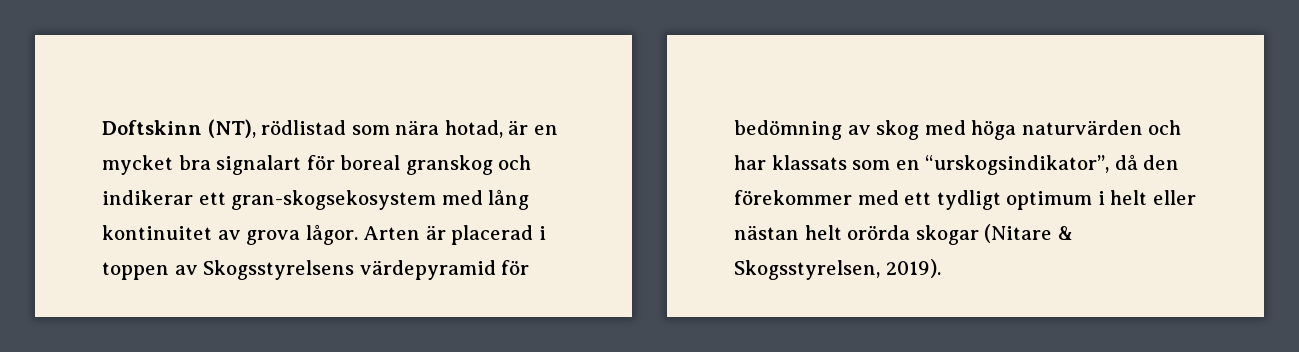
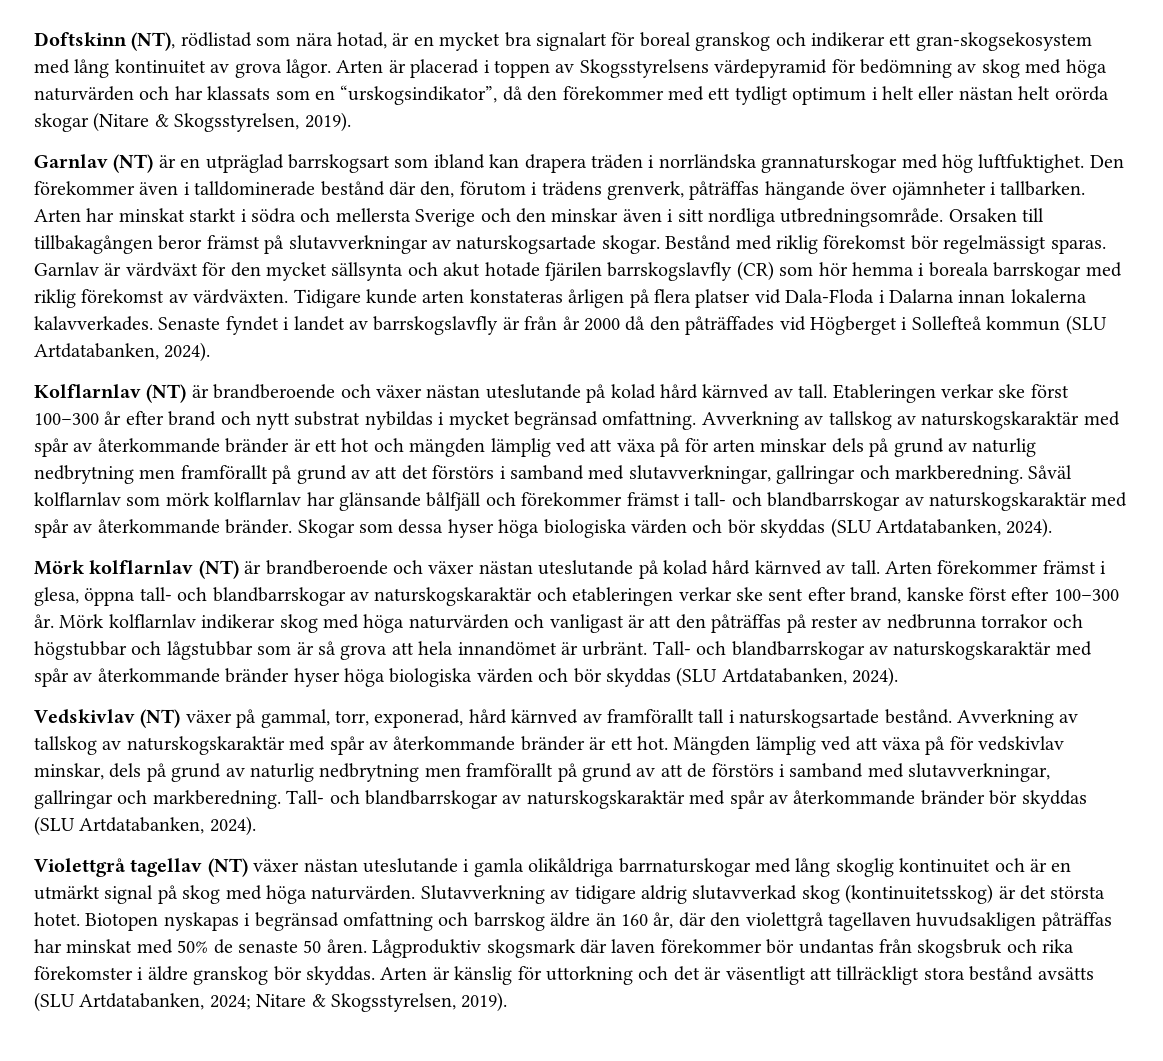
+ Garnlav (NT) är en utpräglad barrskogsart som ibland kan drapera träden i norrländska grannaturskogar med hög luftfuktighet. Den förekommer även i talldominerade bestånd där den, förutom i trädens grenverk, påträffas hängande över ojämnheter i tallbarken. Arten har minskat starkt i södra och mellersta Sverige och den minskar även i sitt nordliga utbredningsområde. Orsaken till tillbakagången beror främst på slutavverkningar av naturskogsartade skogar. Bestånd med riklig förekomst bör regelmässigt sparas. Garnlav är värdväxt för den mycket sällsynta och akut hotade fjärilen barrskogslavfly (CR) som hör hemma i boreala barrskogar med riklig förekomst av värdväxten. Tidigare kunde arten konstateras årligen på flera platser vid Dala-Floda i Dalarna innan lokalerna kalavverkades. Senaste fyndet i landet av barrskogslavfly är från år 2000 då den påträffades vid Högberget i Sollefteå kommun (SLU Artdatabanken, 2024).
+ Kolflarnlav (NT) är brandberoende och växer nästan uteslutande på kolad hård kärnved av tall. Etableringen verkar ske först 100–300 år efter brand och nytt substrat nybildas i mycket begränsad omfattning. Avverkning av tallskog av naturskogskaraktär med spår av återkommande bränder är ett hot och mängden lämplig ved att växa på för arten minskar dels på grund av naturlig nedbrytning men framförallt på grund av att det förstörs i samband med slutavverkningar, gallringar och markberedning. Såväl kolflarnlav som mörk kolflarnlav har glänsande bålfjäll och förekommer främst i tall- och blandbarrskogar av naturskogskaraktär med spår av återkommande bränder. Skogar som dessa hyser höga biologiska värden och bör skyddas (SLU Artdatabanken, 2024).
+ Mörk kolflarnlav (NT) är brandberoende och växer nästan uteslutande på kolad hård kärnved av tall. Arten förekommer främst i glesa, öppna tall- och blandbarrskogar av naturskogskaraktär och etableringen verkar ske sent efter brand, kanske först efter 100–300 år. Mörk kolflarnlav indikerar skog med höga naturvärden och vanligast är att den påträffas på rester av nedbrunna torrakor och högstubbar och lågstubbar som är så grova att hela innandömet är urbränt. Tall- och blandbarrskogar av naturskogskaraktär med spår av återkommande bränder hyser höga biologiska värden och bör skyddas (SLU Artdatabanken, 2024).
+ Vedskivlav (NT) växer på gammal, torr, exponerad, hård kärnved av framförallt tall i naturskogsartade bestånd. Avverkning av tallskog av naturskogskaraktär med spår av återkommande bränder är ett hot. Mängden lämplig ved att växa på för vedskivlav minskar, dels på grund av naturlig nedbrytning men framförallt på grund av att de förstörs i samband med slutavverkningar, gallringar och markberedning. Tall- och blandbarrskogar av naturskogskaraktär med spår av återkommande bränder bör skyddas (SLU Artdatabanken, 2024).
+ Violettgrå tagellav (NT) växer nästan uteslutande i gamla olikåldriga barrnaturskogar med lång skoglig kontinuitet och är en utmärkt signal på skog med höga naturvärden. Slutavverkning av tidigare aldrig slutavverkad skog (kontinuitetsskog) är det största hotet. Biotopen nyskapas i begränsad omfattning och barrskog äldre än 160 år, där den violettgrå tagellaven huvudsakligen påträffas har minskat med 50% de senaste 50 åren. Lågproduktiv skogsmark där laven förekommer bör undantas från skogsbruk och rika förekomster i äldre granskog bör skyddas. Arten är känslig för uttorkning och det är väsentligt att tillräckligt stora bestånd avsätts (SLU Artdatabanken, 2024; Nitare & Skogsstyrelsen, 2019).

